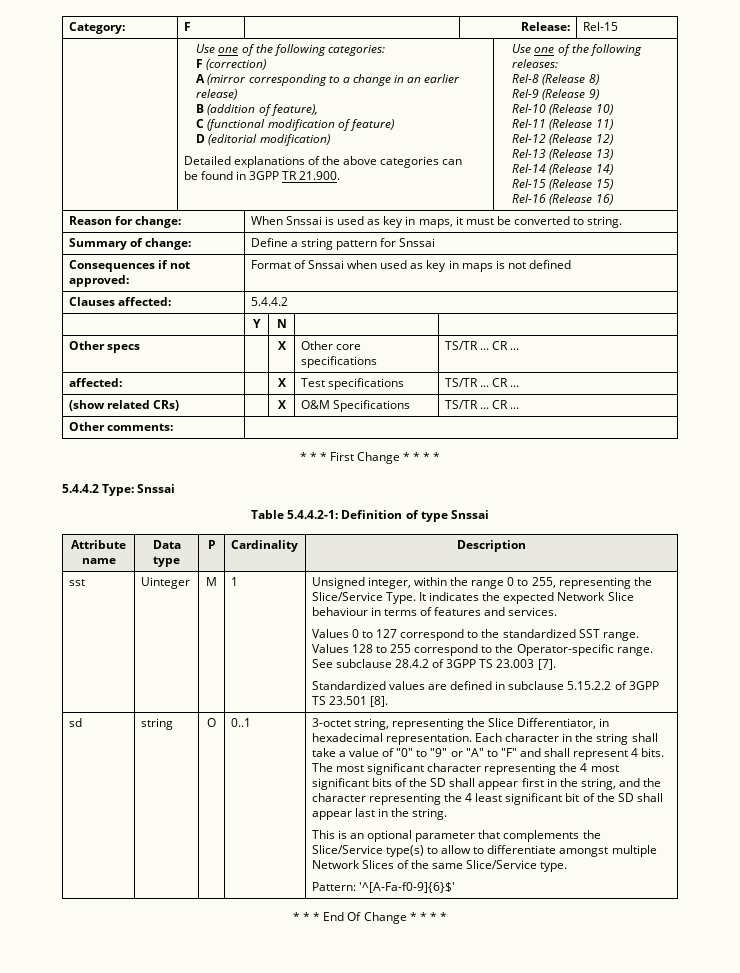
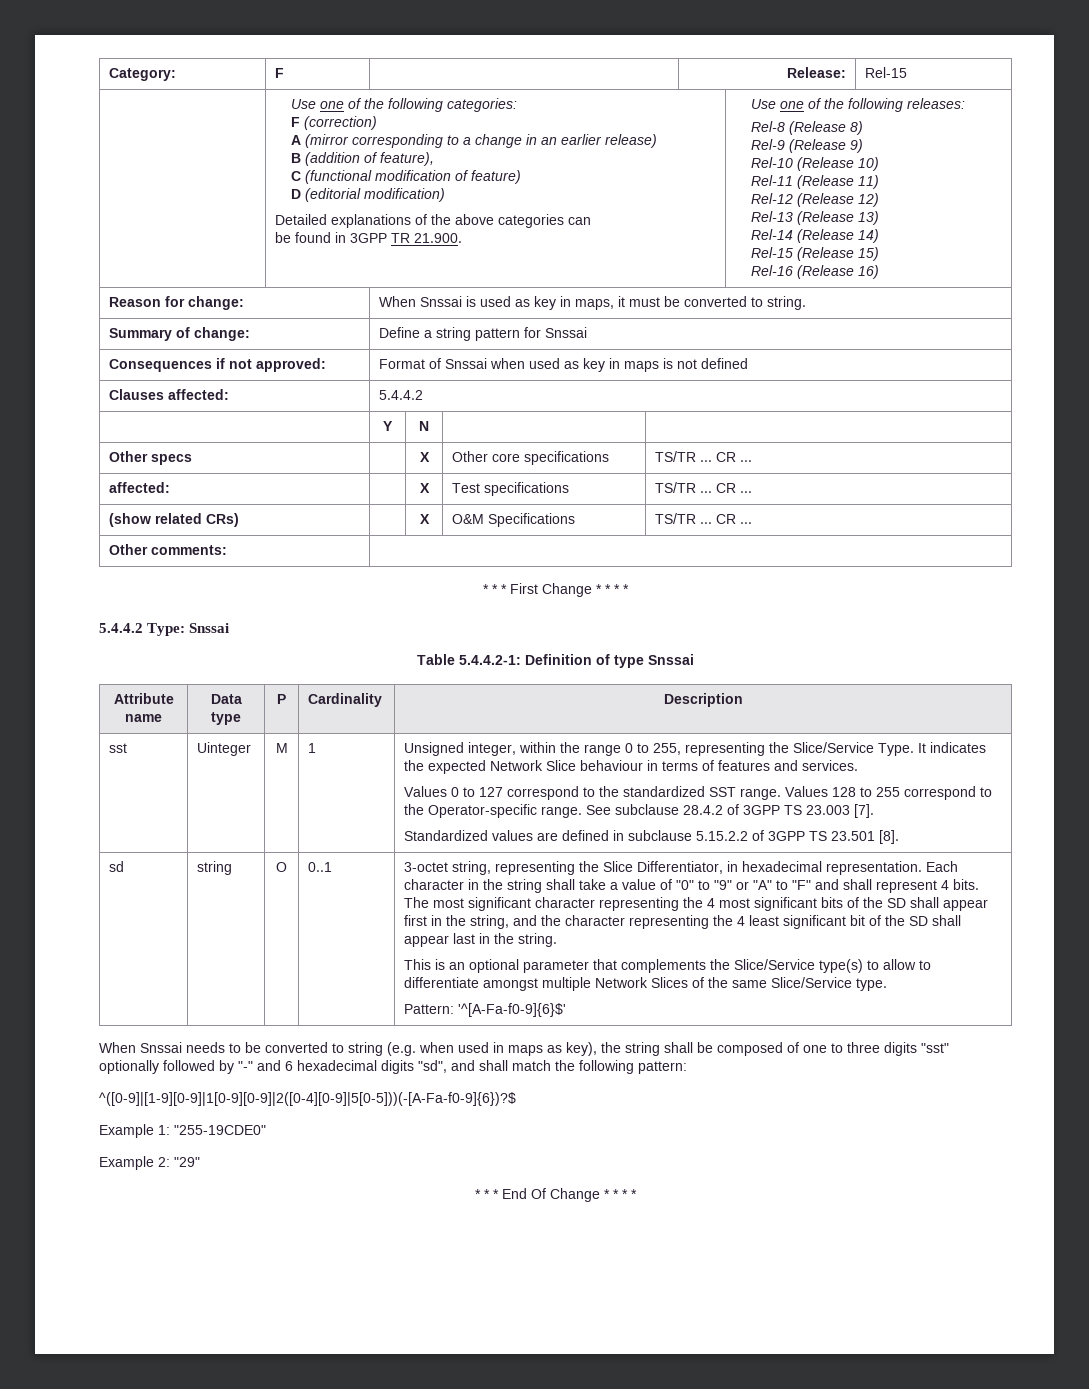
+ When Snssai needs to be converted to string (e.g. when used in maps as key), the string shall be composed of one to three digits "sst" optionally followed by "-" and 6 hexadecimal digits "sd", and shall match the following pattern:
+ ^([0-9]|[1-9][0-9]|1[0-9][0-9]|2([0-4][0-9]|5[0-5]))(-[A-Fa-f0-9]{6})?$
+ Example 1: "255-19CDE0"
+ Example 2: "29"

